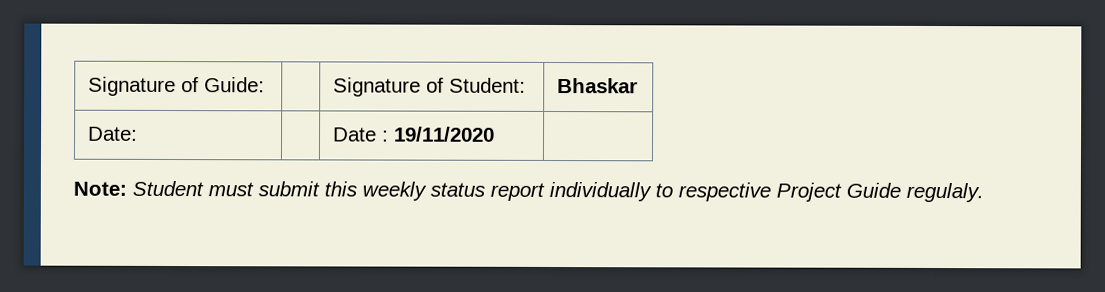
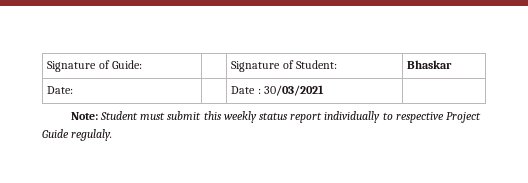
- Date: | | Date : 19/11/2020 |
+ Date: | | Date : 30/03/2021 |

